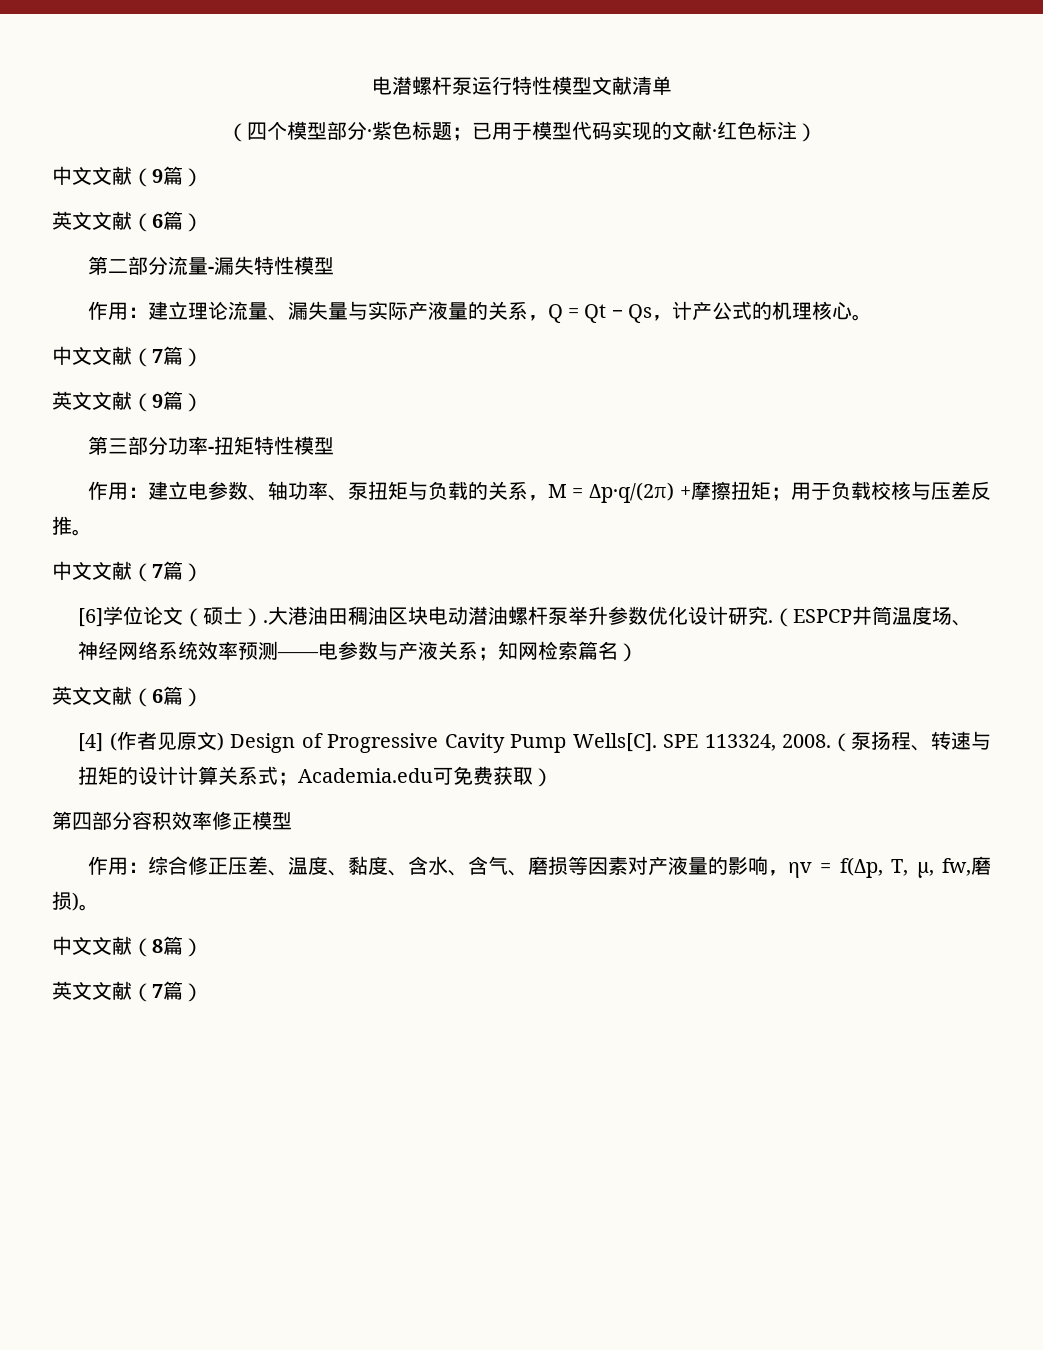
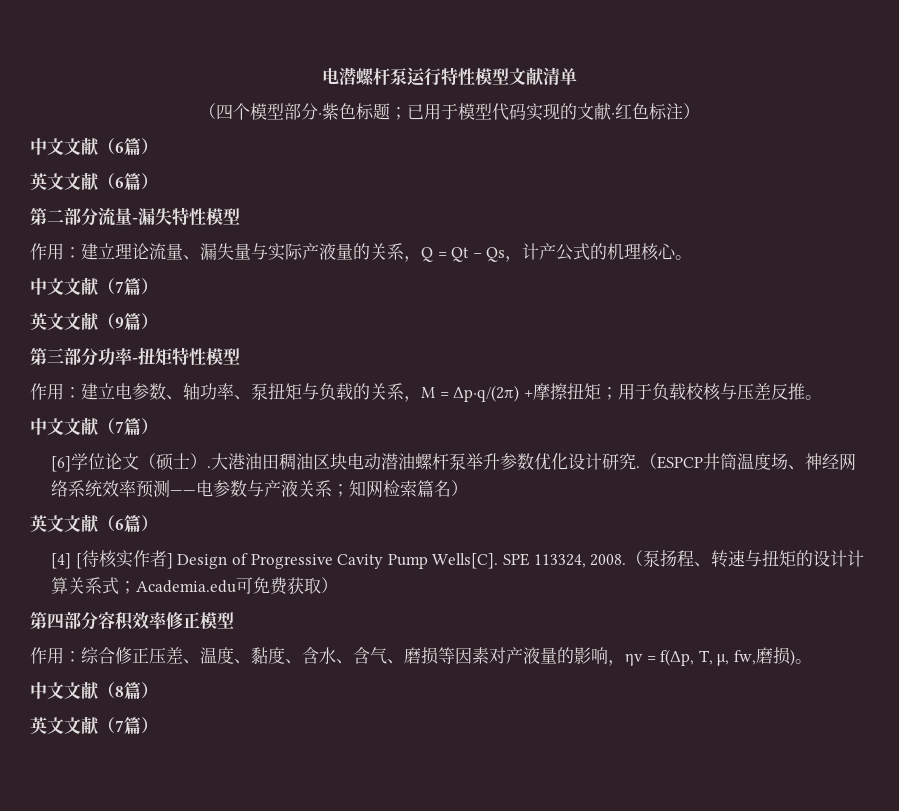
- 中文文献（9篇）
+ 中文文献（6篇）
- [4] (作者见原文) Design of Progressive Cavity Pump Wells[C].
+ [4] [待核实作者] Design of Progressive Cavity Pump Wells[C].

